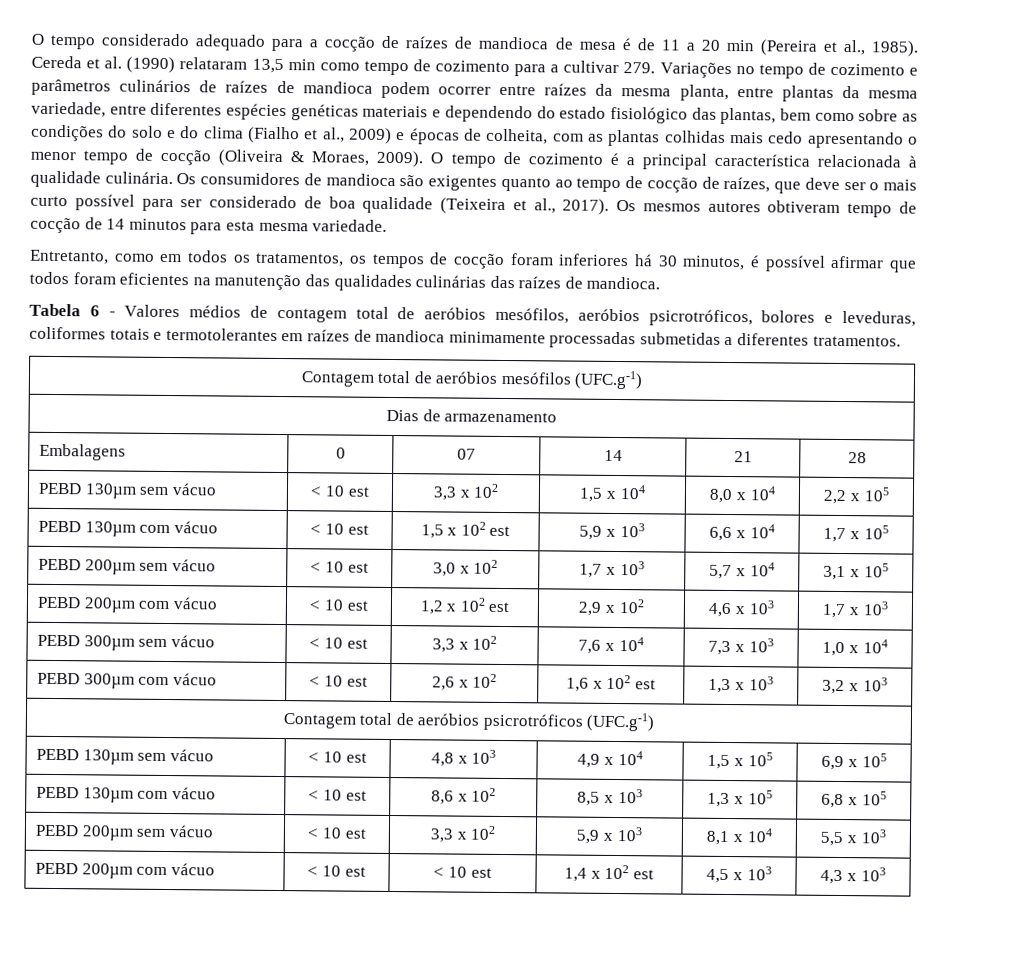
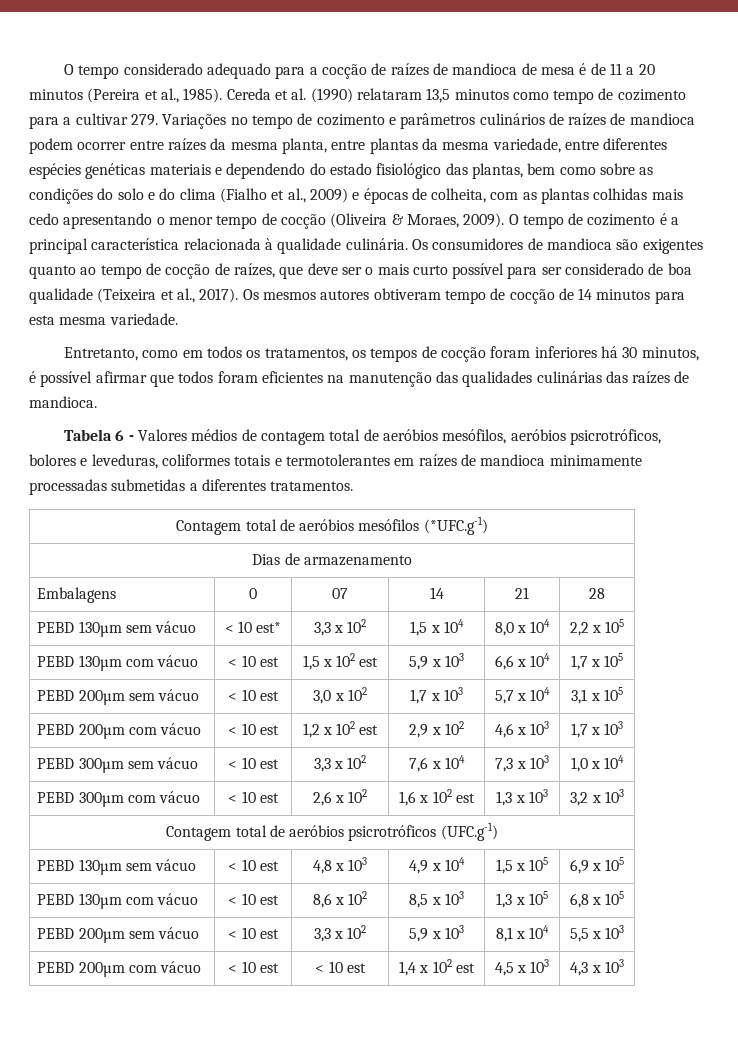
- O tempo considerado adequado para a cocção de raízes de mandioca de mesa é de 11 a 20 min (Pereira et al., 1985).
+ O tempo considerado adequado para a cocção de raízes de mandioca de mesa é de 11 a 20 minutos (Pereira et al., 1985).
- Cereda et al. (1990) relataram 13,5 min como tempo de cozimento para a cultivar 279. Variações no tempo de cozimento e parâmetros culinários de raízes de mandioca podem ocorrer entre raízes da mesma planta, entre plantas da mesma variedade, entre diferentes espécies genéticas materiais e dependendo do estado fisiológico das plantas, bem como sobre as condições do solo e do clima (Fialho et al., 2009) e épocas de colheita, com as plantas colhidas mais cedo apresentando o menor tempo de cocção (Oliveira & Moraes, 2009).
+ Cereda et al. (1990) relataram 13,5 minutos como tempo de cozimento para a cultivar 279. Variações no tempo de cozimento e parâmetros culinários de raízes de mandioca podem ocorrer entre raízes da mesma planta, entre plantas da mesma variedade, entre diferentes espécies genéticas materiais e dependendo do estado fisiológico das plantas, bem como sobre as condições do solo e do clima (Fialho et al., 2009) e épocas de colheita, com as plantas colhidas mais cedo apresentando o menor tempo de cocção (Oliveira & Moraes, 2009).
- Contagem total de aeróbios mesófilos (UFC.g-1)
+ Contagem total de aeróbios mesófilos (*UFC.g-1)
- PEBD 130µm sem vácuo | < 10 est | 3,3 x 102 | 1,5 x 104 | 8,0 x 104 | 2,2 x 105
+ PEBD 130µm sem vácuo | < 10 est* | 3,3 x 102 | 1,5 x 104 | 8,0 x 104 | 2,2 x 105

